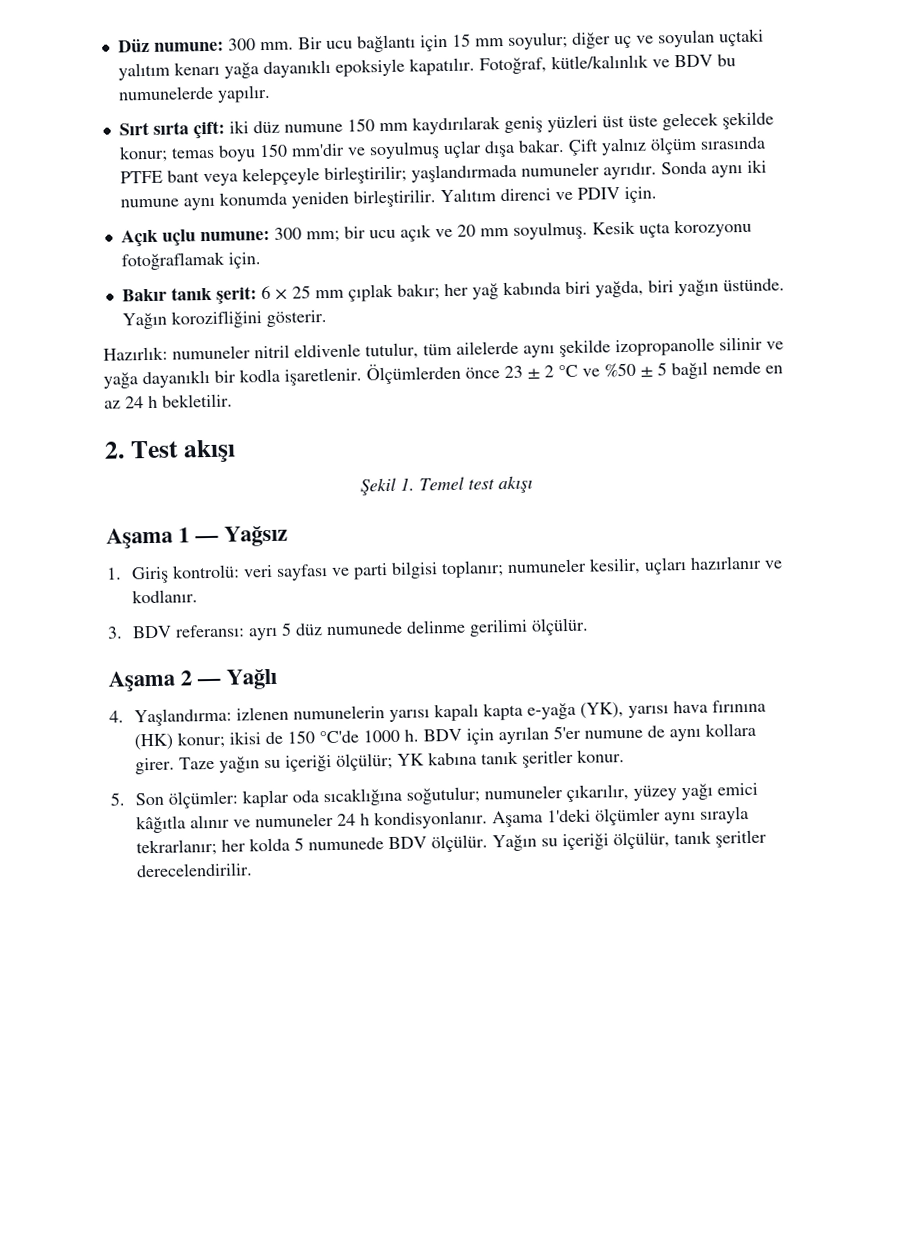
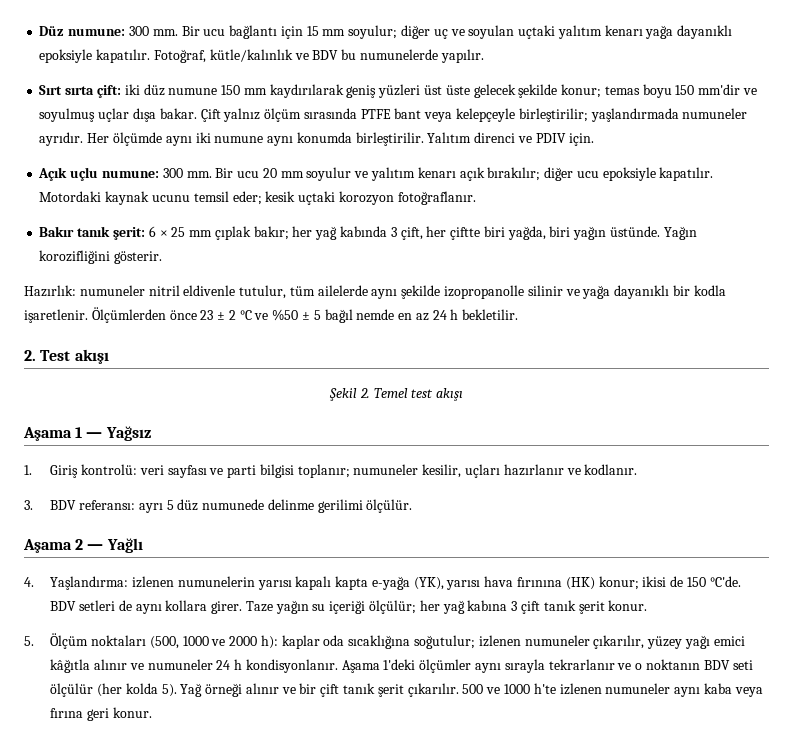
- Sonda aynı iki numune aynı konumda yeniden birleştirilir.
+ Her ölçümde aynı iki numune aynı konumda birleştirilir.
- Açık uçlu numune: 300 mm; bir ucu açık ve 20 mm soyulmuş. Kesik uçta korozyonu fotoğraflamak için.
+ Açık uçlu numune: 300 mm. Bir ucu 20 mm soyulur ve yalıtım kenarı açık bırakılır; diğer ucu epoksiyle kapatılır. Motordaki kaynak ucunu temsil eder; kesik uçtaki korozyon fotoğraflanır.
- Bakır tanık şerit: 6 × 25 mm çıplak bakır; her yağ kabında biri yağda, biri yağın üstünde.
+ Bakır tanık şerit: 6 × 25 mm çıplak bakır; her yağ kabında 3 çift, her çiftte biri yağda, biri yağın üstünde.
- Şekil 1. Temel test akışı
+ Şekil 2. Temel test akışı
- 4. Yaşlandırma: izlenen numunelerin yarısı kapalı kapta e-yağa (YK), yarısı hava fırınına (HK) konur; ikisi de 150 °C'de 1000 h. BDV için ayrılan 5'er numune de aynı kollara girer.
+ 4. Yaşlandırma: izlenen numunelerin yarısı kapalı kapta e-yağa (YK), yarısı hava fırınına (HK) konur; ikisi de 150 °C'de. BDV setleri de aynı kollara girer.
- Taze yağın su içeriği ölçülür; YK kabına tanık şeritler konur.
- 5. Son ölçümler: kaplar oda sıcaklığına soğutulur; numuneler çıkarılır, yüzey yağı emici kâğıtla alınır ve numuneler 24 h kondisyonlanır.
+ Taze yağın su içeriği ölçülür; her yağ kabına 3 çift tanık şerit konur.
+ 5. Ölçüm noktaları (500, 1000 ve 2000 h): kaplar oda sıcaklığına soğutulur; izlenen numuneler çıkarılır, yüzey yağı emici kâğıtla alınır ve numuneler 24 h kondisyonlanır.
- Aşama 1'deki ölçümler aynı sırayla tekrarlanır; her kolda 5 numunede BDV ölçülür. Yağın su içeriği ölçülür, tanık şeritler derecelendirilir.
+ Aşama 1'deki ölçümler aynı sırayla tekrarlanır ve o noktanın BDV seti ölçülür (her kolda 5). Yağ örneği alınır ve bir çift tanık şerit çıkarılır. 500 ve 1000 h'te izlenen numuneler aynı kaba veya fırına geri konur.

